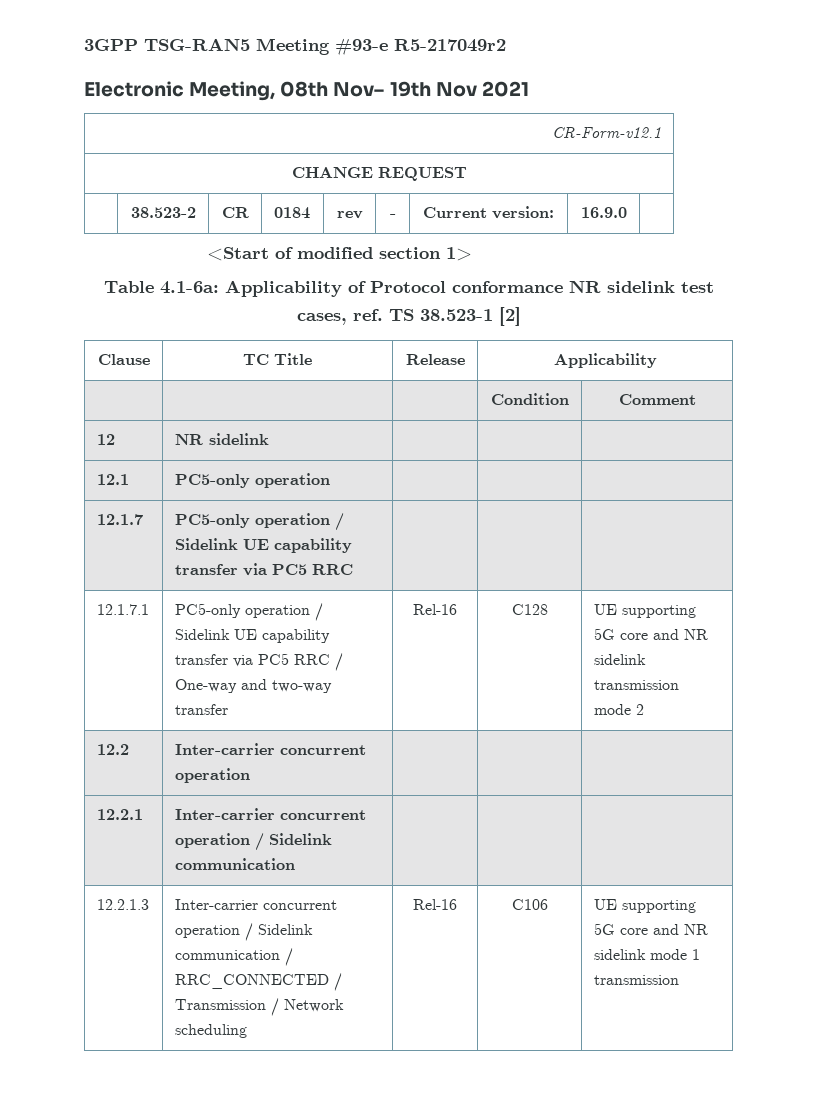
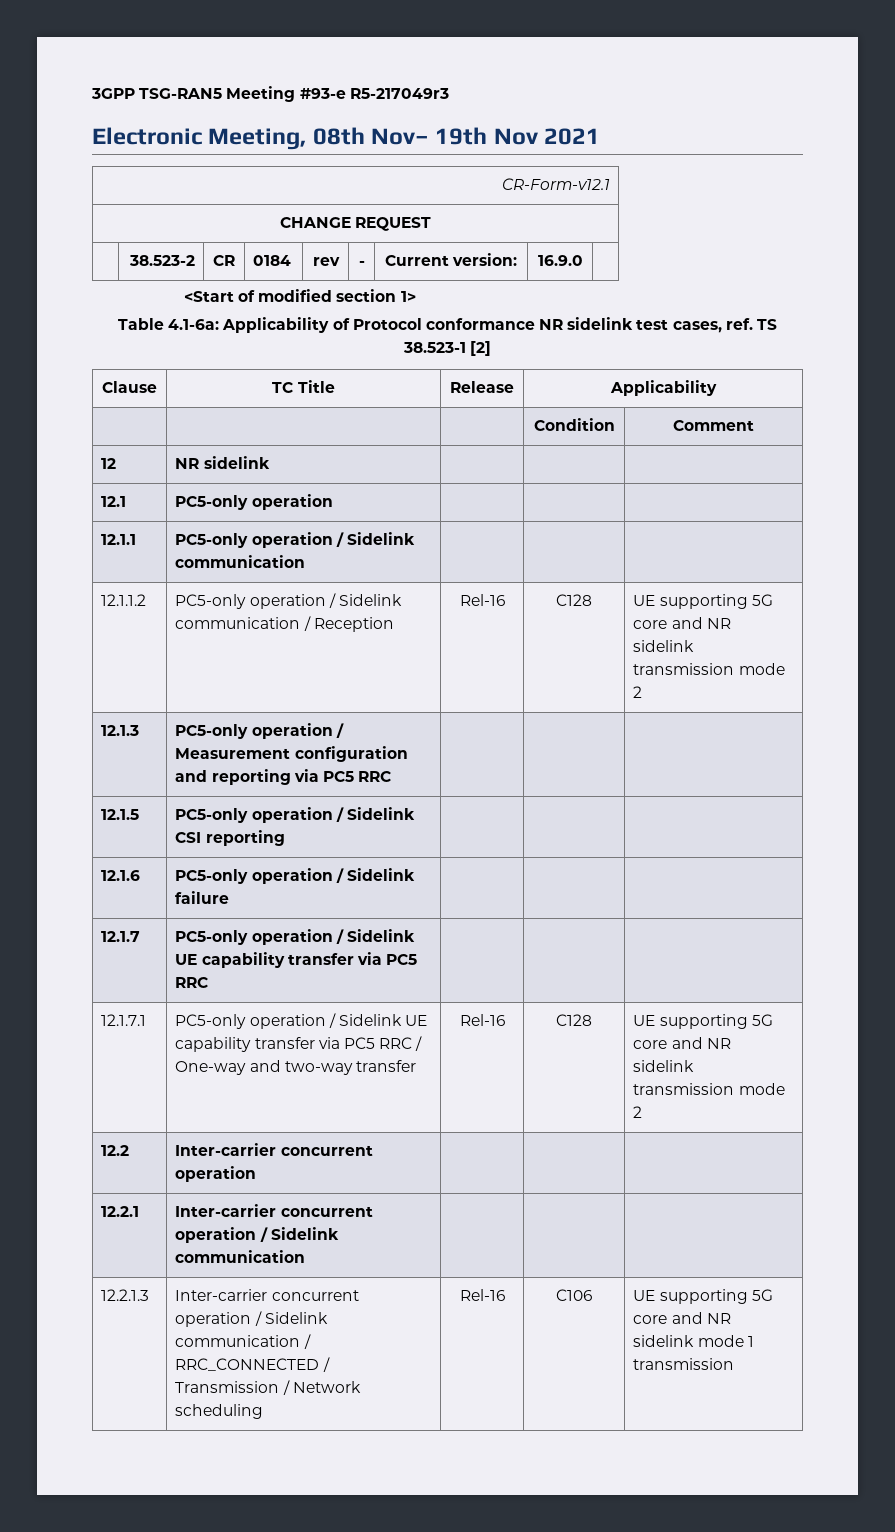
- 3GPP TSG-RAN5 Meeting #93-e R5-217049r2
+ 3GPP TSG-RAN5 Meeting #93-e R5-217049r3
+ 12.1.1 | PC5-only operation / Sidelink communication | | |
+ 12.1.1.2 | PC5-only operation / Sidelink communication / Reception | Rel-16 | C128 | UE supporting 5G core and NR sidelink transmission mode 2
+ 12.1.3 | PC5-only operation / Measurement configuration and reporting via PC5 RRC | | |
+ 12.1.5 | PC5-only operation / Sidelink CSI reporting | | |
+ 12.1.6 | PC5-only operation / Sidelink failure | | |

